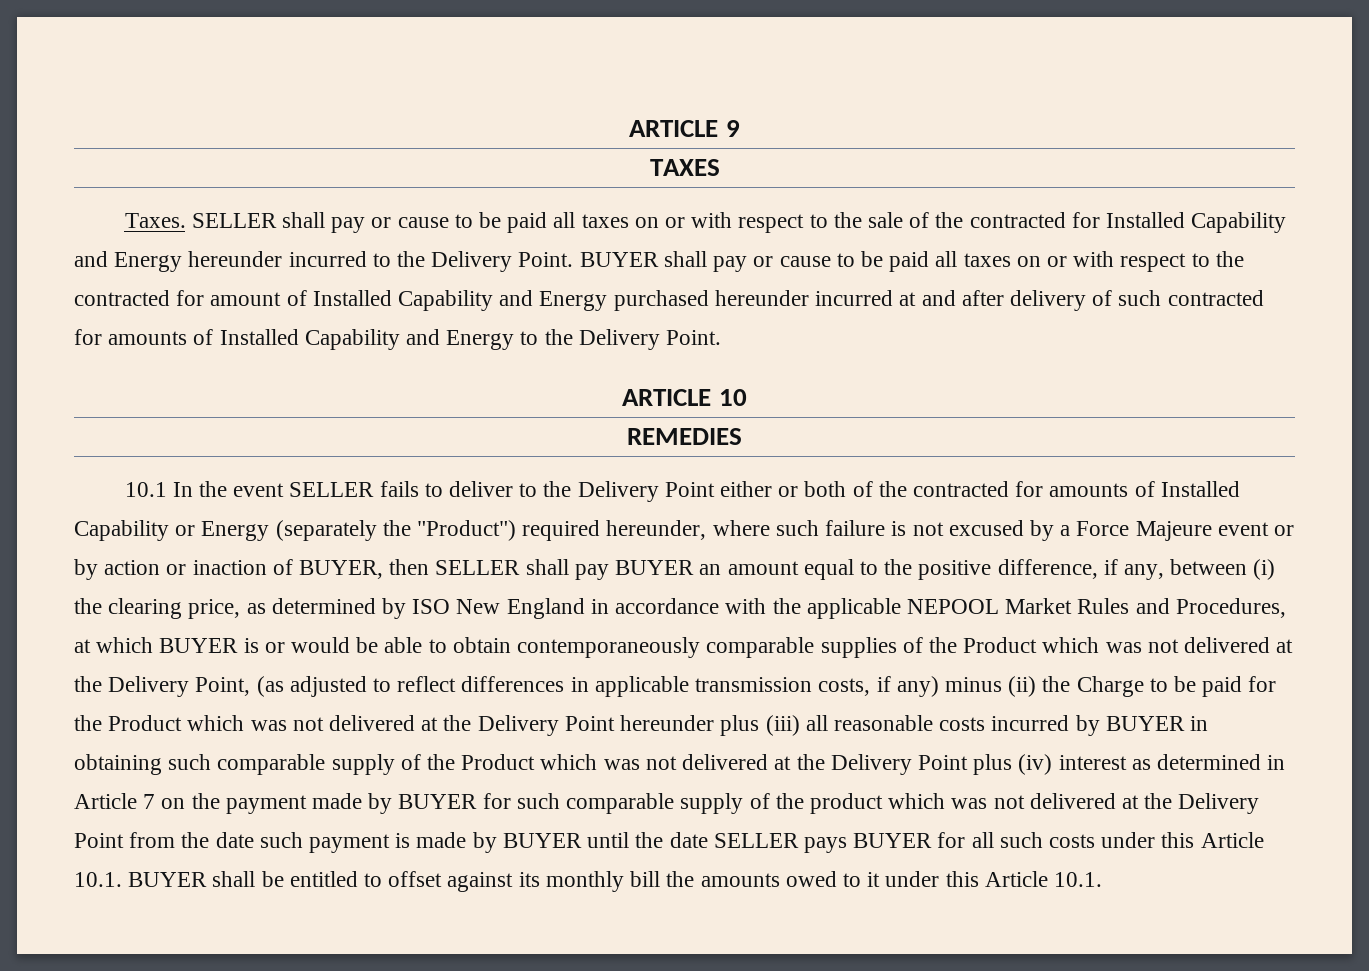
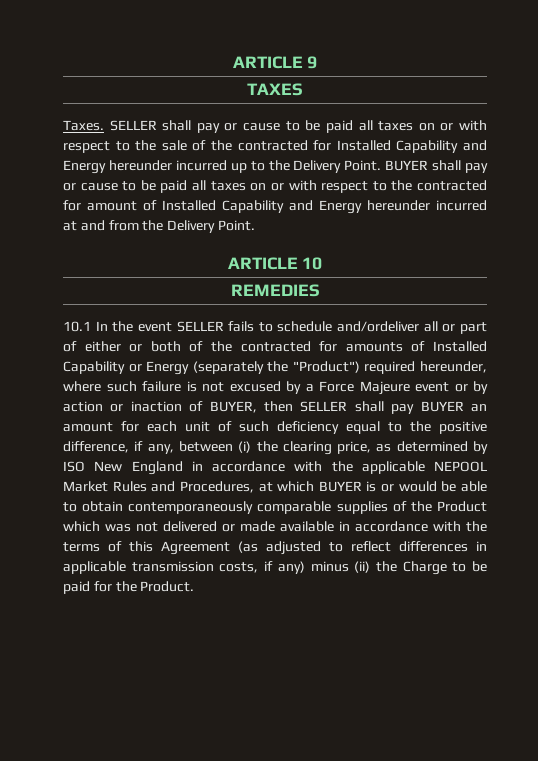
- SELLER shall pay or cause to be paid all taxes on or with respect to the sale of the contracted for Installed Capability and Energy hereunder incurred to the Delivery Point.
+ SELLER shall pay or cause to be paid all taxes on or with respect to the sale of the contracted for Installed Capability and Energy hereunder incurred up to the Delivery Point.
- BUYER shall pay or cause to be paid all taxes on or with respect to the contracted for amount of Installed Capability and Energy purchased hereunder incurred at and after delivery of such contracted for amounts of Installed Capability and Energy to the Delivery Point.
+ BUYER shall pay or cause to be paid all taxes on or with respect to the contracted for amount of Installed Capability and Energy hereunder incurred at and from the Delivery Point.
- 10.1 In the event SELLER fails to deliver to the Delivery Point either or both of the contracted for amounts of Installed Capability or Energy (separately the "Product") required hereunder, where such failure is not excused by a Force Majeure event or by action or inaction of BUYER, then SELLER shall pay BUYER an amount equal to the positive difference, if any, between (i) the clearing price, as determined by ISO New England in accordance with the applicable NEPOOL Market Rules and Procedures, at which BUYER is or would be able to obtain contemporaneously comparable supplies of the Product which was not delivered at the Delivery Point, (as adjusted to reflect differences in applicable transmission costs, if any) minus (ii) the Charge to be paid for the Product which was not delivered at the Delivery Point hereunder plus (iii) all reasonable costs incurred by BUYER in obtaining such comparable supply of the Product which was not delivered at the Delivery Point plus (iv) interest as determined in Article 7 on the payment made by BUYER for such comparable supply of the product which was not delivered at the Delivery Point from the date such payment is made by BUYER until the date SELLER pays BUYER for all such costs under this Article 10.1. BUYER shall be entitled to offset against its monthly bill the amounts owed to it under this Article 10.1.
+ 10.1 In the event SELLER fails to schedule and/ordeliver all or part of either or both of the contracted for amounts of Installed Capability or Energy (separately the "Product") required hereunder, where such failure is not excused by a Force Majeure event or by action or inaction of BUYER, then SELLER shall pay BUYER an amount for each unit of such deficiency equal to the positive difference, if any, between (i) the clearing price, as determined by ISO New England in accordance with the applicable NEPOOL Market Rules and Procedures, at which BUYER is or would be able to obtain contemporaneously comparable supplies of the Product which was not delivered or made available in accordance with the terms of this Agreement (as adjusted to reflect differences in applicable transmission costs, if any) minus (ii) the Charge to be paid for the Product.

